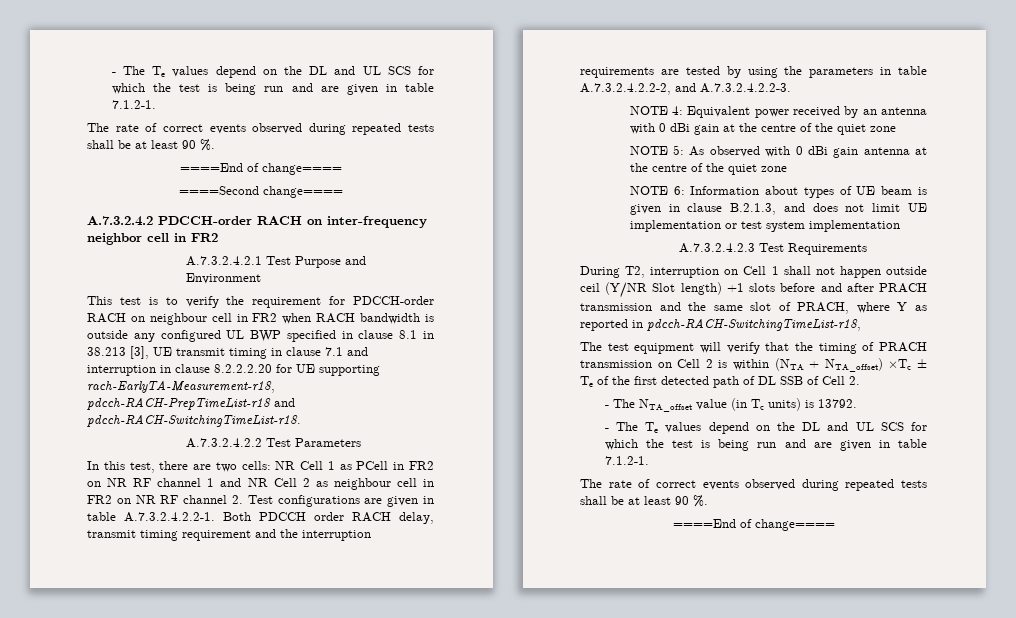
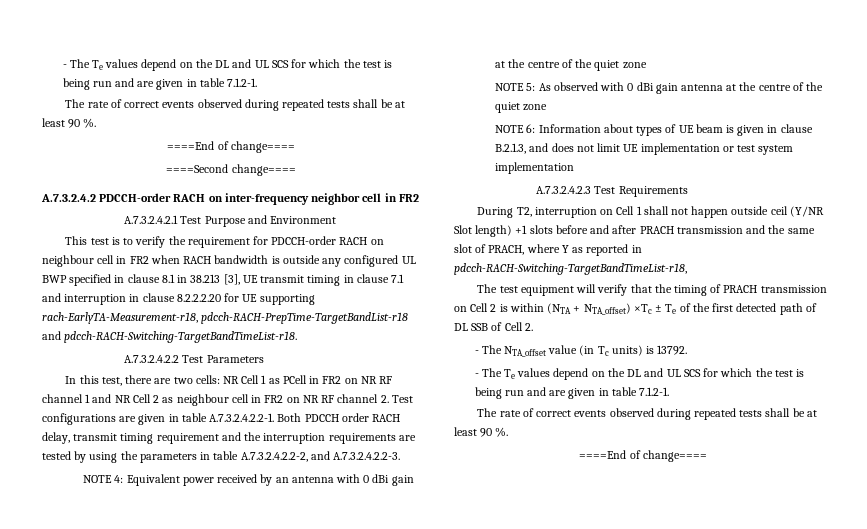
- This test is to verify the requirement for PDCCH-order RACH on neighbour cell in FR2 when RACH bandwidth is outside any configured UL BWP specified in clause 8.1 in 38.213 [3], UE transmit timing in clause 7.1 and interruption in clause 8.2.2.2.20 for UE supporting rach-EarlyTA-Measurement-r18, pdcch-RACH-PrepTimeList-r18 and pdcch-RACH-SwitchingTimeList-r18.
+ This test is to verify the requirement for PDCCH-order RACH on neighbour cell in FR2 when RACH bandwidth is outside any configured UL BWP specified in clause 8.1 in 38.213 [3], UE transmit timing in clause 7.1 and interruption in clause 8.2.2.2.20 for UE supporting rach-EarlyTA-Measurement-r18, pdcch-RACH-PrepTime-TargetBandList-r18 and pdcch-RACH-Switching-TargetBandTimeList-r18.
- During T2, interruption on Cell 1 shall not happen outside ceil (Y/NR Slot length) +1 slots before and after PRACH transmission and the same slot of PRACH, where Y as reported in pdcch-RACH-SwitchingTimeList-r18,
+ During T2, interruption on Cell 1 shall not happen outside ceil (Y/NR Slot length) +1 slots before and after PRACH transmission and the same slot of PRACH, where Y as reported in pdcch-RACH-Switching-TargetBandTimeList-r18,

